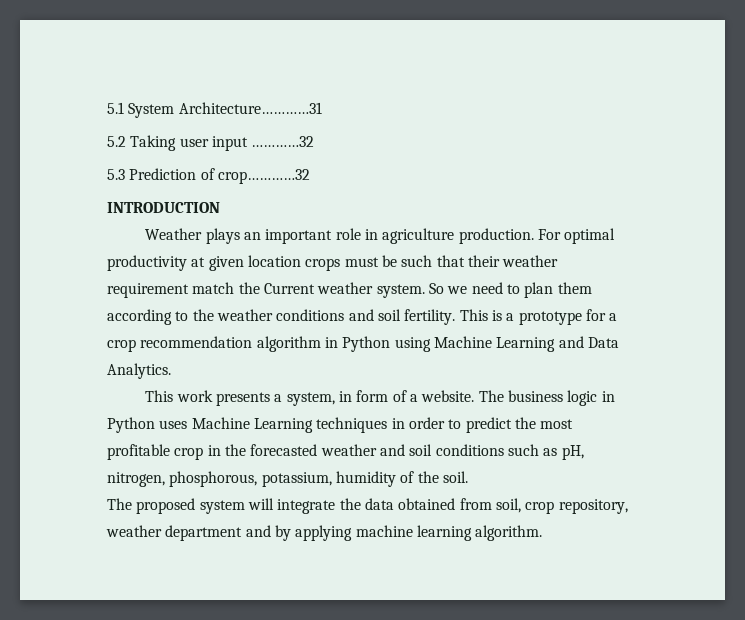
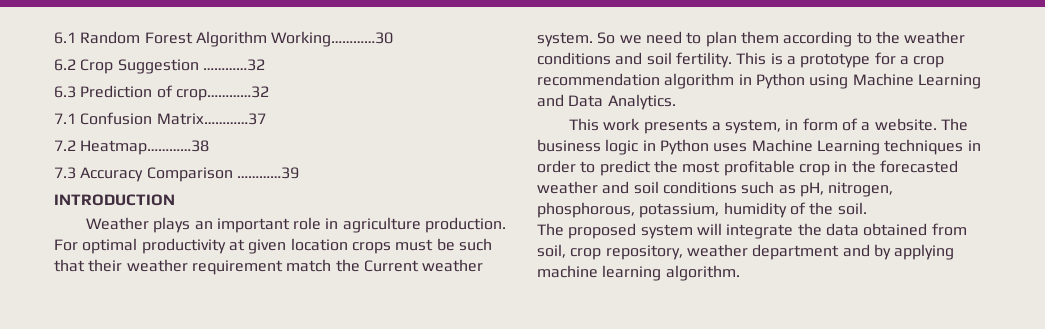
- 5.1 System Architecture…………31
- 5.2 Taking user input …………32
+ 6.1 Random Forest Algorithm Working…………30
+ 6.2 Crop Suggestion …………32
- 5.3 Prediction of crop…………32
+ 6.3 Prediction of crop…………32
+ 7.1 Confusion Matrix…………37
+ 7.2 Heatmap…………38
+ 7.3 Accuracy Comparison …………39

